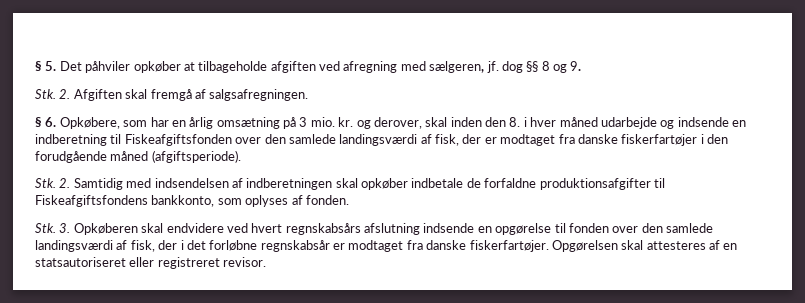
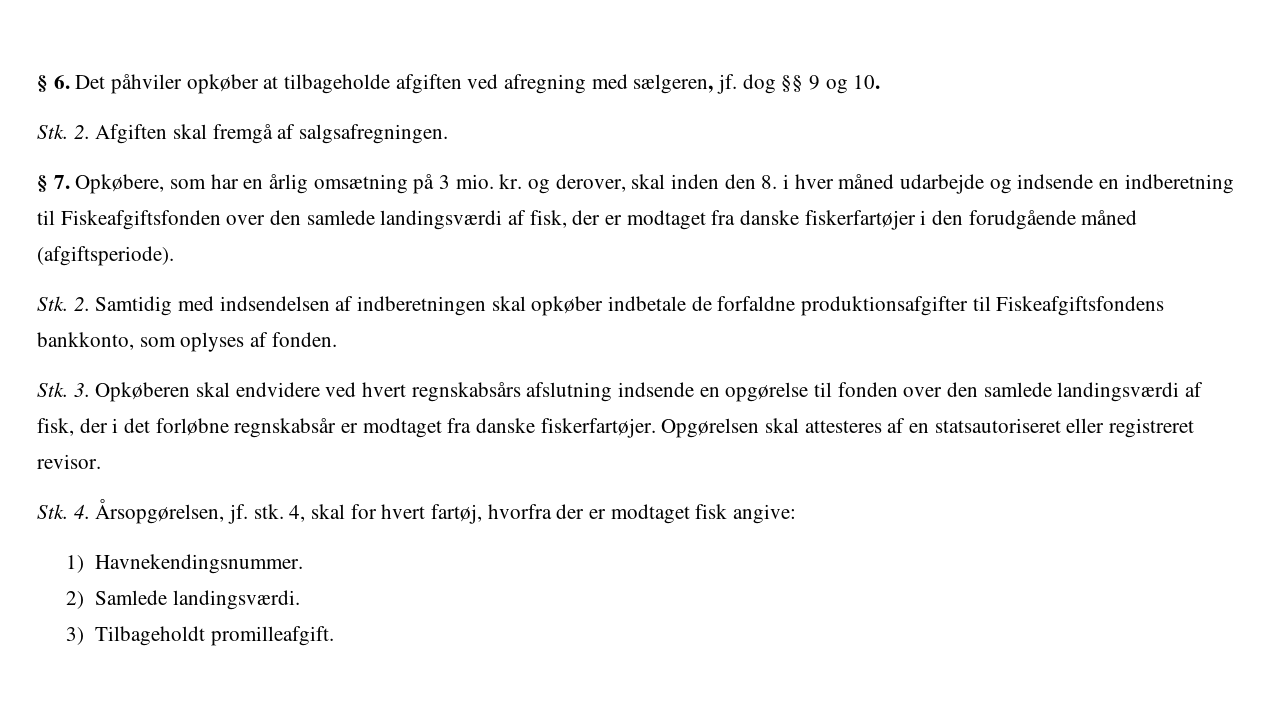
- § 5. Det påhviler opkøber at tilbageholde afgiften ved afregning med sælgeren, jf. dog §§ 8 og 9.
+ § 6. Det påhviler opkøber at tilbageholde afgiften ved afregning med sælgeren, jf. dog §§ 9 og 10.
- § 6. Opkøbere, som har en årlig omsætning på 3 mio. kr. og derover, skal inden den 8. i hver måned udarbejde og indsende en indberetning til Fiskeafgiftsfonden over den samlede landingsværdi af fisk, der er modtaget fra danske fiskerfartøjer i den forudgående måned (afgiftsperiode).
+ § 7. Opkøbere, som har en årlig omsætning på 3 mio. kr. og derover, skal inden den 8. i hver måned udarbejde og indsende en indberetning til Fiskeafgiftsfonden over den samlede landingsværdi af fisk, der er modtaget fra danske fiskerfartøjer i den forudgående måned (afgiftsperiode).
+ Stk. 4. Årsopgørelsen, jf. stk. 4, skal for hvert fartøj, hvorfra der er modtaget fisk angive:
+ 1) Havnekendingsnummer.
+ 2) Samlede landingsværdi.
+ 3) Tilbageholdt promilleafgift.

